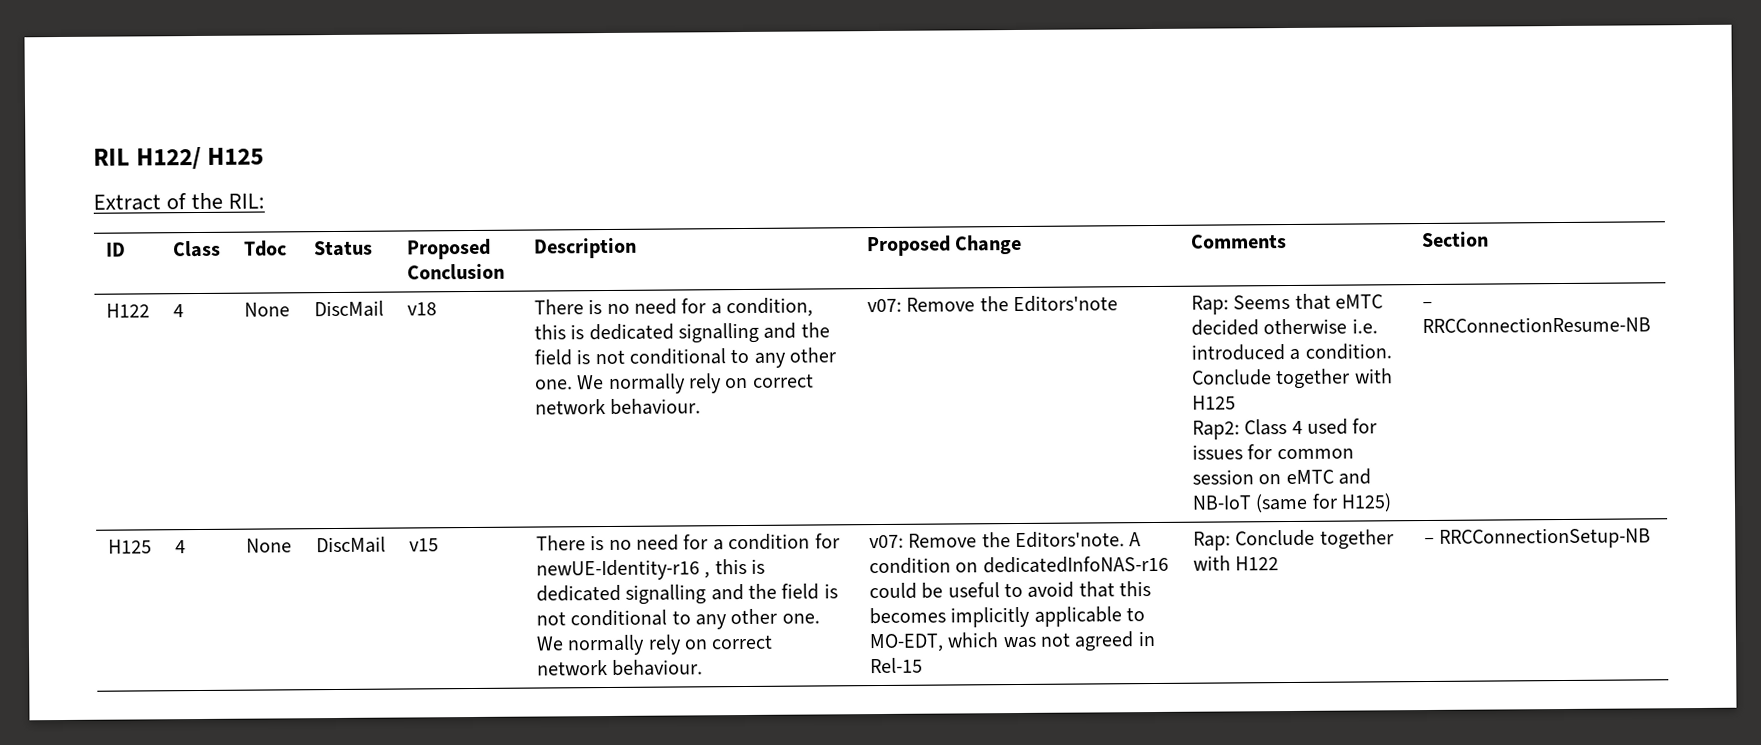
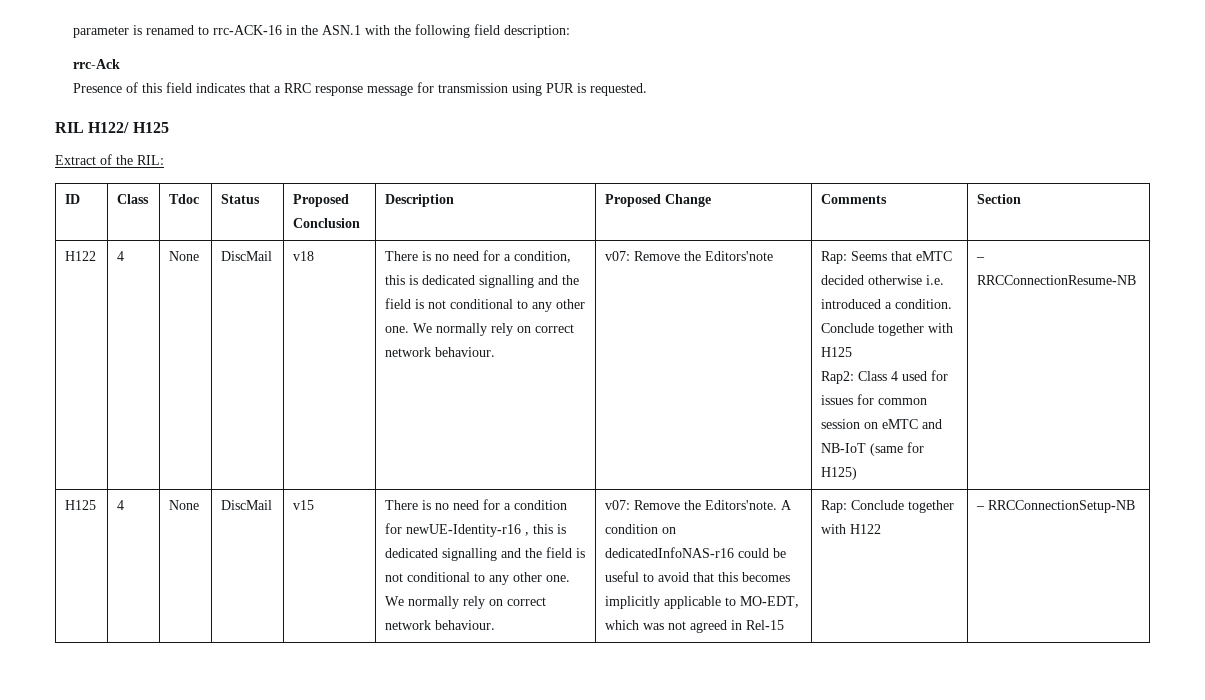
+ parameter is renamed to rrc-ACK-16 in the ASN.1 with the following field description:
+ rrc-Ack
+ Presence of this field indicates that a RRC response message for transmission using PUR is requested.

